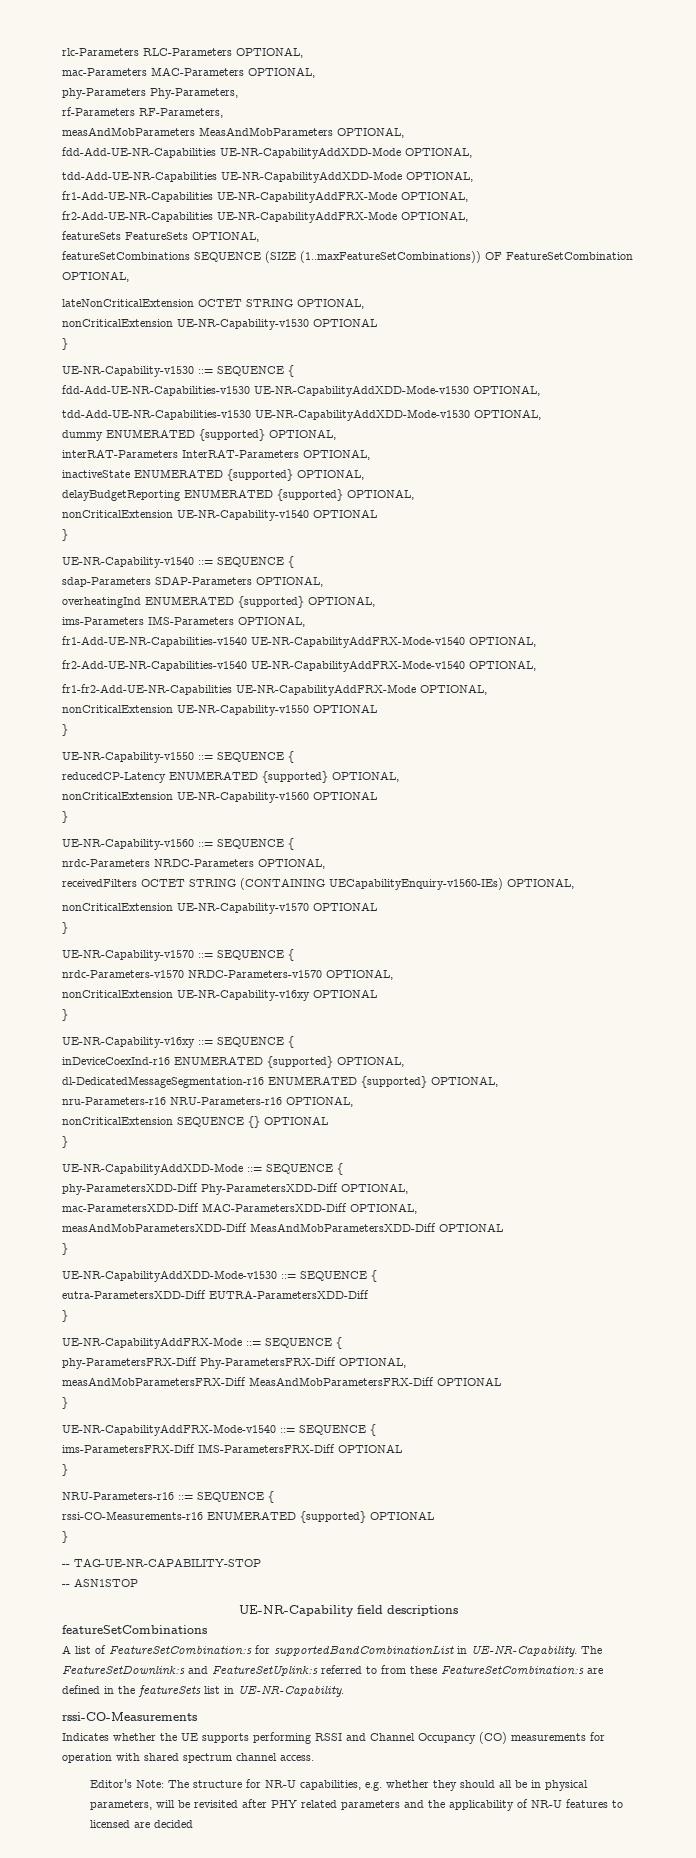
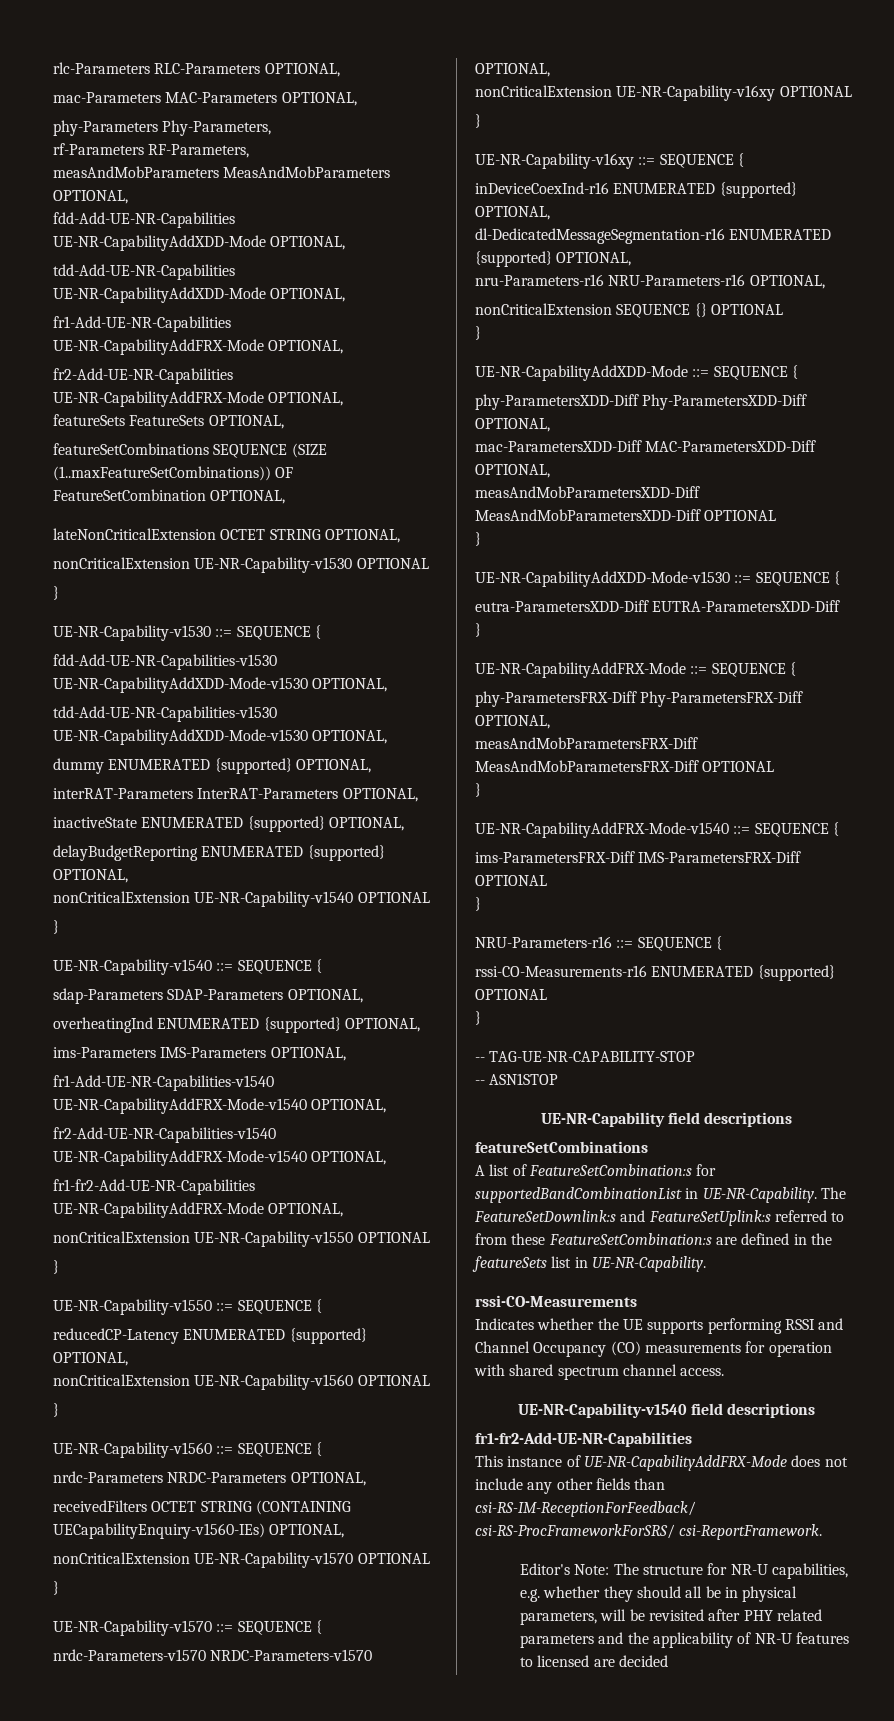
+ UE-NR-Capability-v1540 field descriptions
+ fr1-fr2-Add-UE-NR-Capabilities
+ This instance of UE-NR-CapabilityAddFRX-Mode does not include any other fields than csi-RS-IM-ReceptionForFeedback/ csi-RS-ProcFrameworkForSRS/ csi-ReportFramework.

